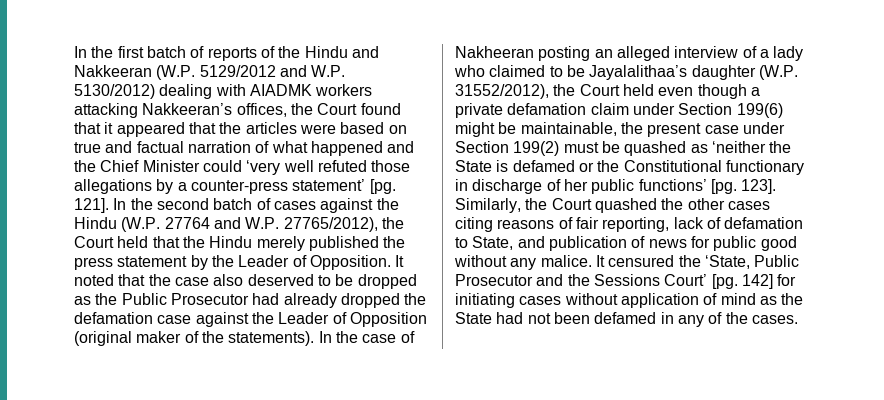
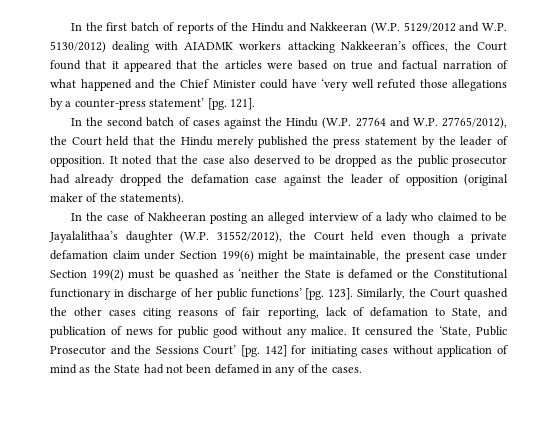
- In the first batch of reports of the Hindu and Nakkeeran (W.P. 5129/2012 and W.P. 5130/2012) dealing with AIADMK workers attacking Nakkeeran’s offices, the Court found that it appeared that the articles were based on true and factual narration of what happened and the Chief Minister could ‘very well refuted those allegations by a counter-press statement’ [pg.
+ In the first batch of reports of the Hindu and Nakkeeran (W.P. 5129/2012 and W.P. 5130/2012) dealing with AIADMK workers attacking Nakkeeran’s offices, the Court found that it appeared that the articles were based on true and factual narration of what happened and the Chief Minister could have ‘very well refuted those allegations by a counter-press statement’ [pg.
- 121]. In the second batch of cases against the Hindu (W.P. 27764 and W.P. 27765/2012), the Court held that the Hindu merely published the press statement by the Leader of Opposition.
+ 121].
+ In the second batch of cases against the Hindu (W.P. 27764 and W.P. 27765/2012), the Court held that the Hindu merely published the press statement by the leader of opposition.
- It noted that the case also deserved to be dropped as the Public Prosecutor had already dropped the defamation case against the Leader of Opposition (original maker of the statements). In the case of Nakheeran posting an alleged interview of a lady who claimed to be Jayalalithaa’s daughter (W.P. 31552/2012), the Court held even though a private defamation claim under Section 199(6) might be maintainable, the present case under Section 199(2) must be quashed as ‘neither the State is defamed or the Constitutional functionary in discharge of her public functions’ [pg.
+ It noted that the case also deserved to be dropped as the public prosecutor had already dropped the defamation case against the leader of opposition (original maker of the statements).
+ In the case of Nakheeran posting an alleged interview of a lady who claimed to be Jayalalithaa’s daughter (W.P. 31552/2012), the Court held even though a private defamation claim under Section 199(6) might be maintainable, the present case under Section 199(2) must be quashed as ‘neither the State is defamed or the Constitutional functionary in discharge of her public functions’ [pg.

